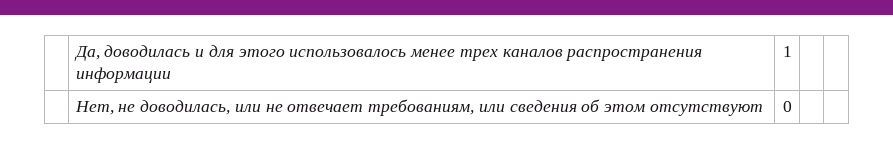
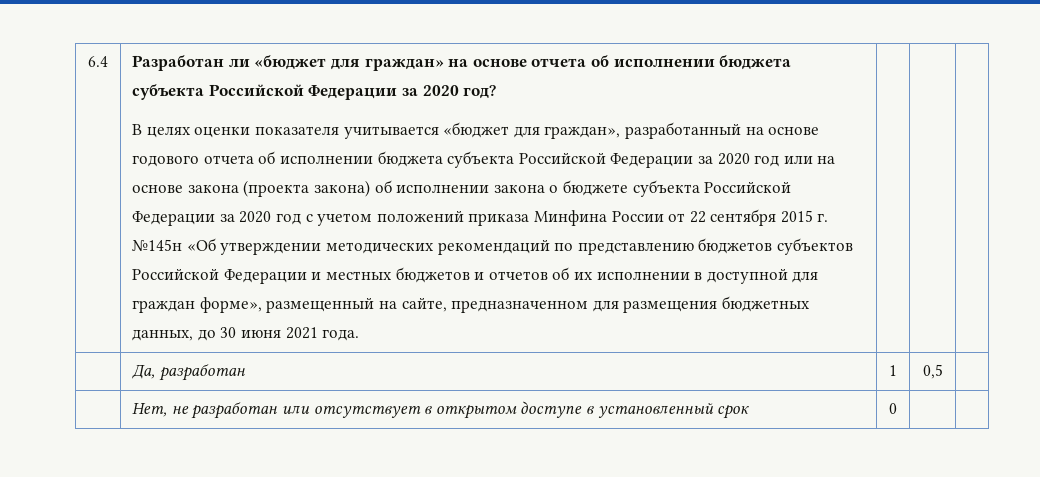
- Да, доводилась и для этого использовалось менее трех каналов распространения информации | 1
+ 6.4 | Разработан ли «бюджет для граждан» на основе отчета об исполнении бюджета субъекта Российской Федерации за 2020 год?
+ В целях оценки показателя учитывается «бюджет для граждан», разработанный на основе годового отчета об исполнении бюджета субъекта Российской Федерации за 2020 год или на основе закона (проекта закона) об исполнении закона о бюджете субъекта Российской Федерации за 2020 год с учетом положений приказа Минфина России от 22 сентября 2015 г. №145н «Об утверждении методических рекомендаций по представлению бюджетов субъектов Российской Федерации и местных бюджетов и отчетов об их исполнении в доступной для граждан форме», размещенный на сайте, предназначенном для размещения бюджетных данных, до 30 июня 2021 года. | | |
+ | Да, разработан | 1 | 0,5 |
- | Нет, не доводилась, или не отвечает требованиям, или сведения об этом отсутствуют | 0 | |
+ | Нет, не разработан или отсутствует в открытом доступе в установленный срок | 0 | |

